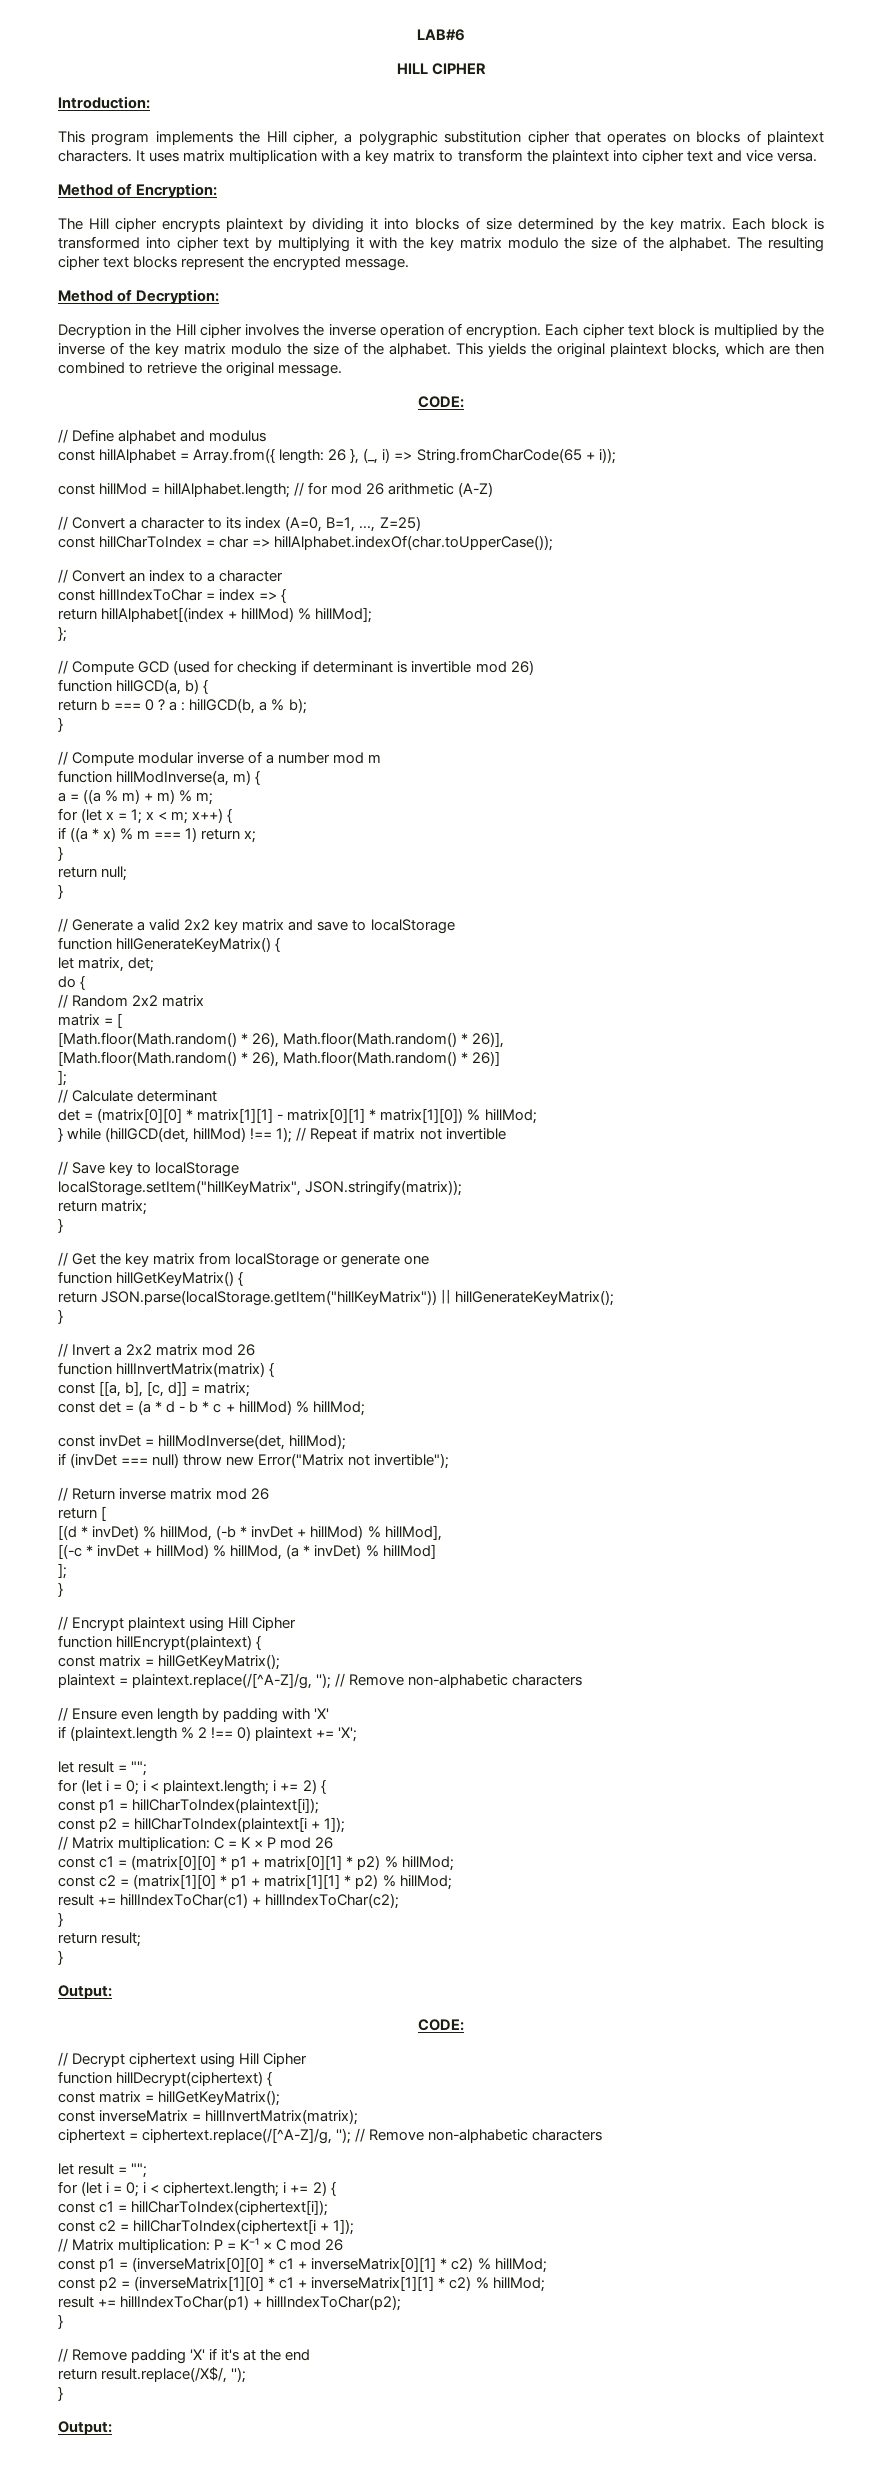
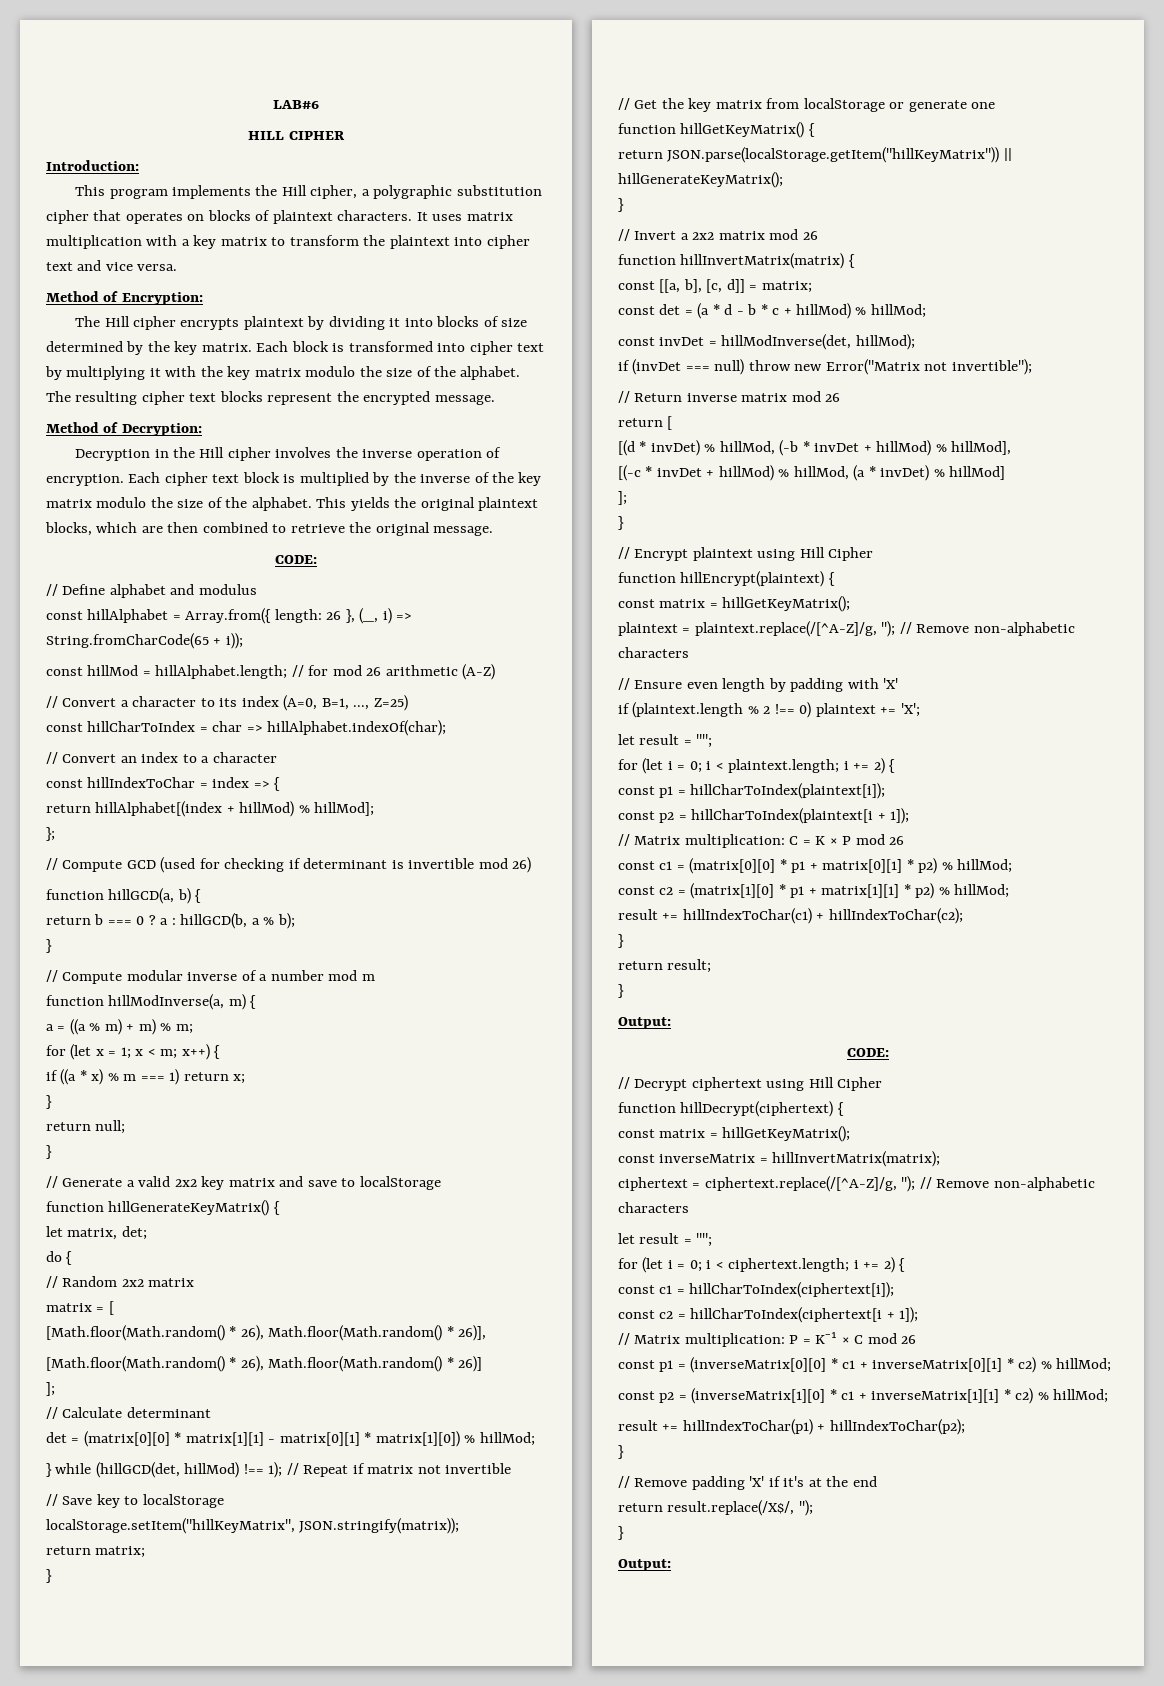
- const hillCharToIndex = char => hillAlphabet.indexOf(char.toUpperCase());
+ const hillCharToIndex = char => hillAlphabet.indexOf(char);

